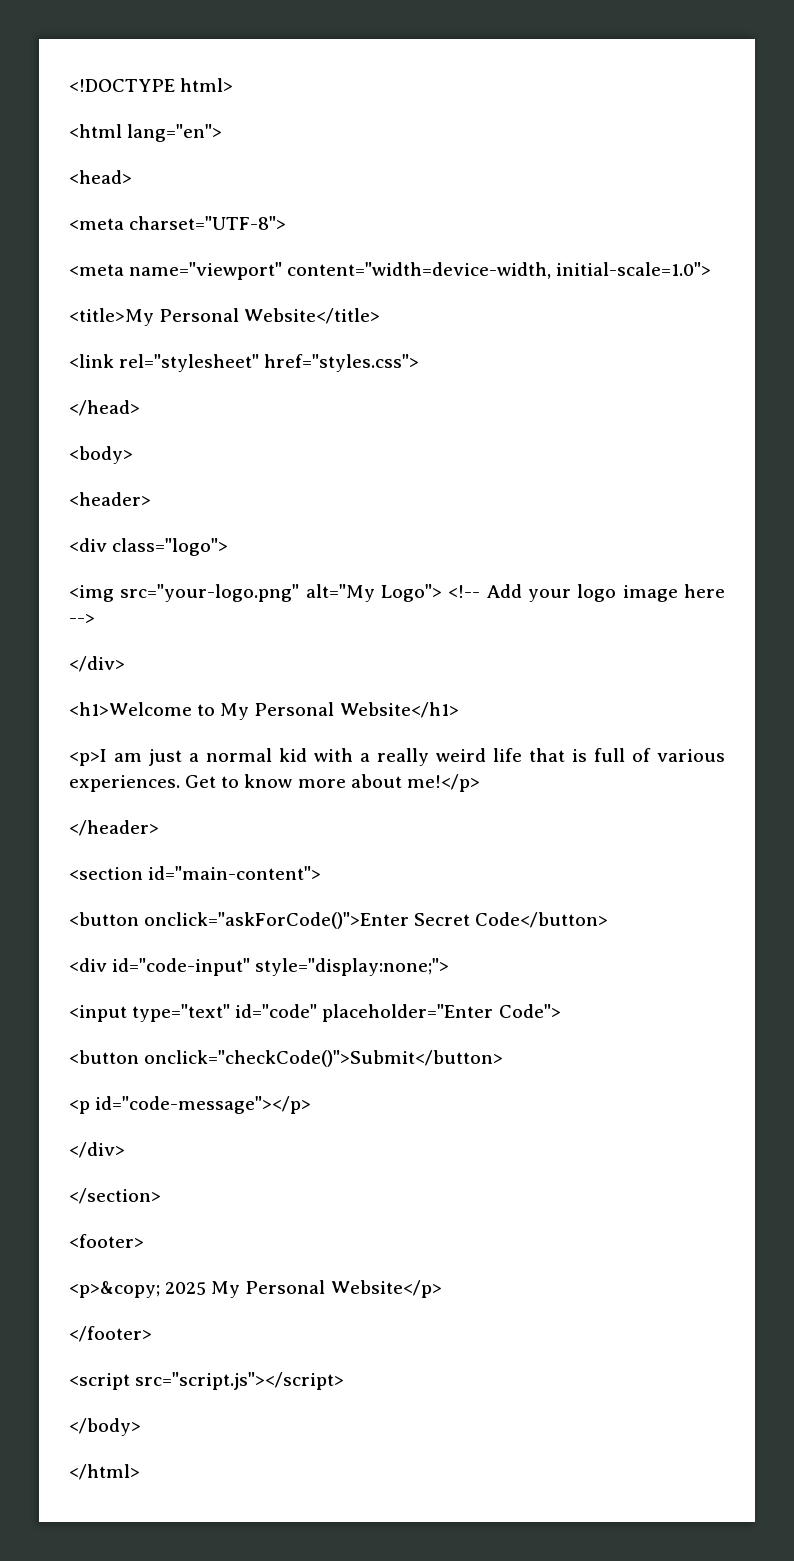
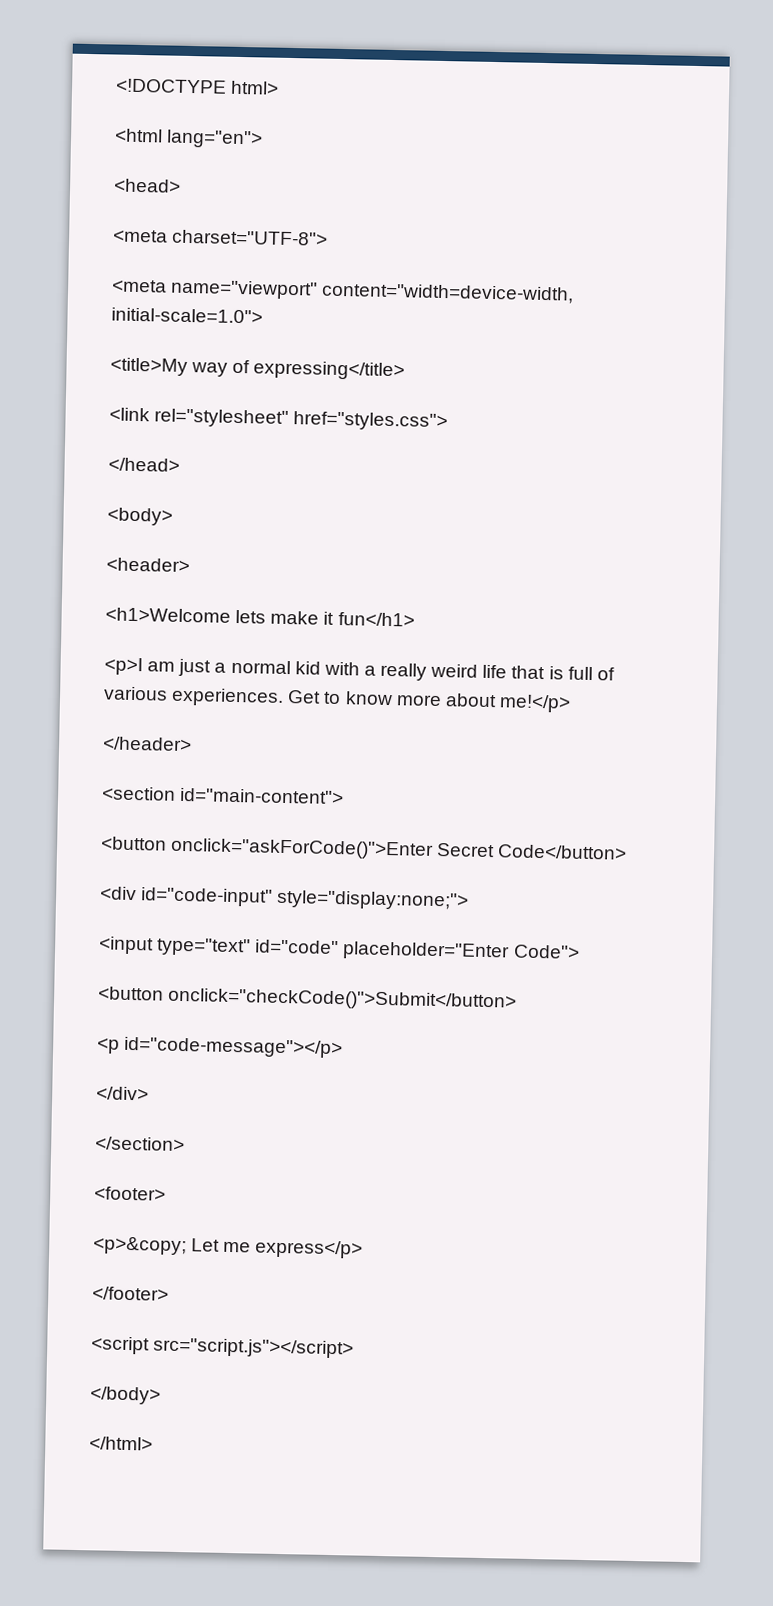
- <title>My Personal Website</title>
+ <title>My way of expressing</title>
- <div class="logo">
- <img src="your-logo.png" alt="My Logo"> <!-- Add your logo image here -->
- </div>
- <h1>Welcome to My Personal Website</h1>
+ <h1>Welcome lets make it fun</h1>
- <p>&copy; 2025 My Personal Website</p>
+ <p>&copy; Let me express</p>

